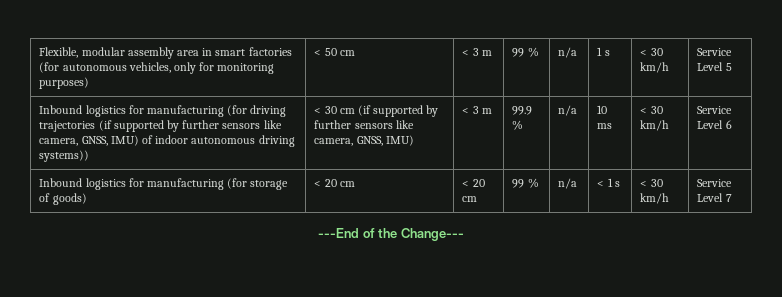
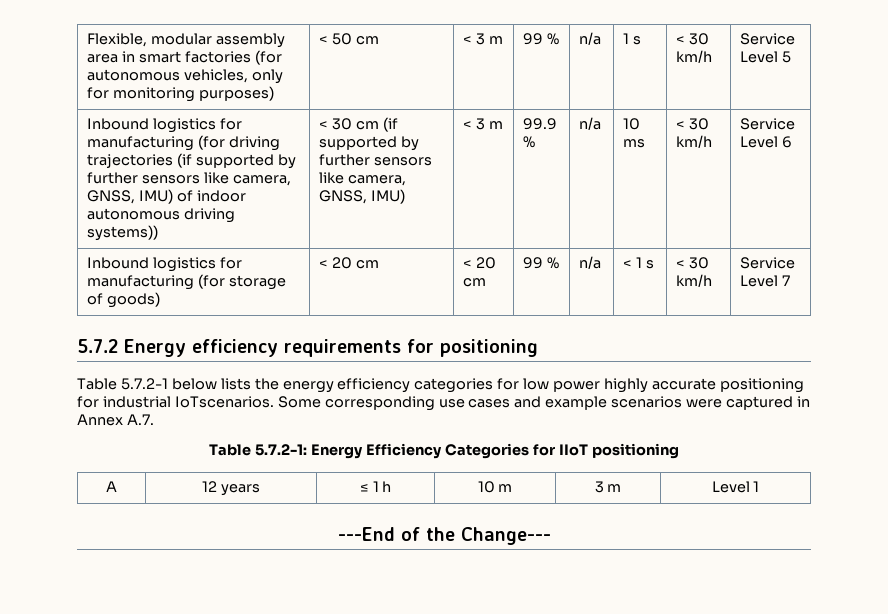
+ 5.7.2 Energy efficiency requirements for positioning
+ Table 5.7.2-1 below lists the energy efficiency categories for low power highly accurate positioning for industrial IoTscenarios. Some corresponding use cases and example scenarios were captured in Annex A.7.
+ Table 5.7.2-1: Energy Efficiency Categories for IIoT positioning
+ A | 12 years | ≤ 1 h | 10 m | 3 m | Level 1

